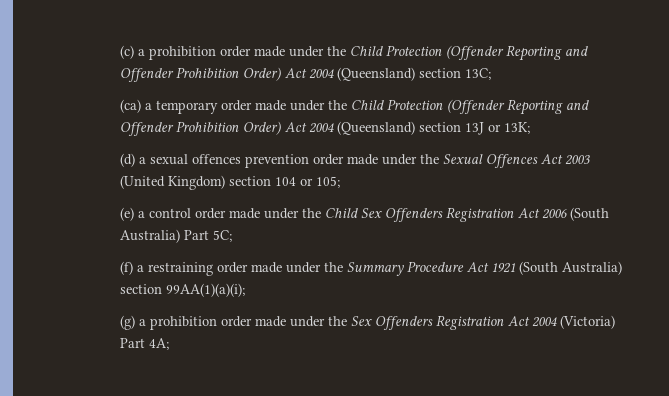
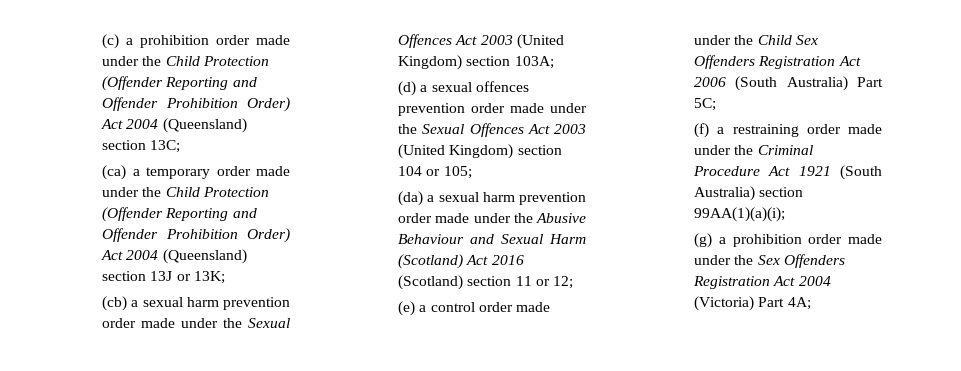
+ (cb) a sexual harm prevention order made under the Sexual Offences Act 2003 (United Kingdom) section 103A;
+ (da) a sexual harm prevention order made under the Abusive Behaviour and Sexual Harm (Scotland) Act 2016 (Scotland) section 11 or 12;
- (f) a restraining order made under the Summary Procedure Act 1921 (South Australia) section 99AA(1)(a)(i);
+ (f) a restraining order made under the Criminal Procedure Act 1921 (South Australia) section 99AA(1)(a)(i);

